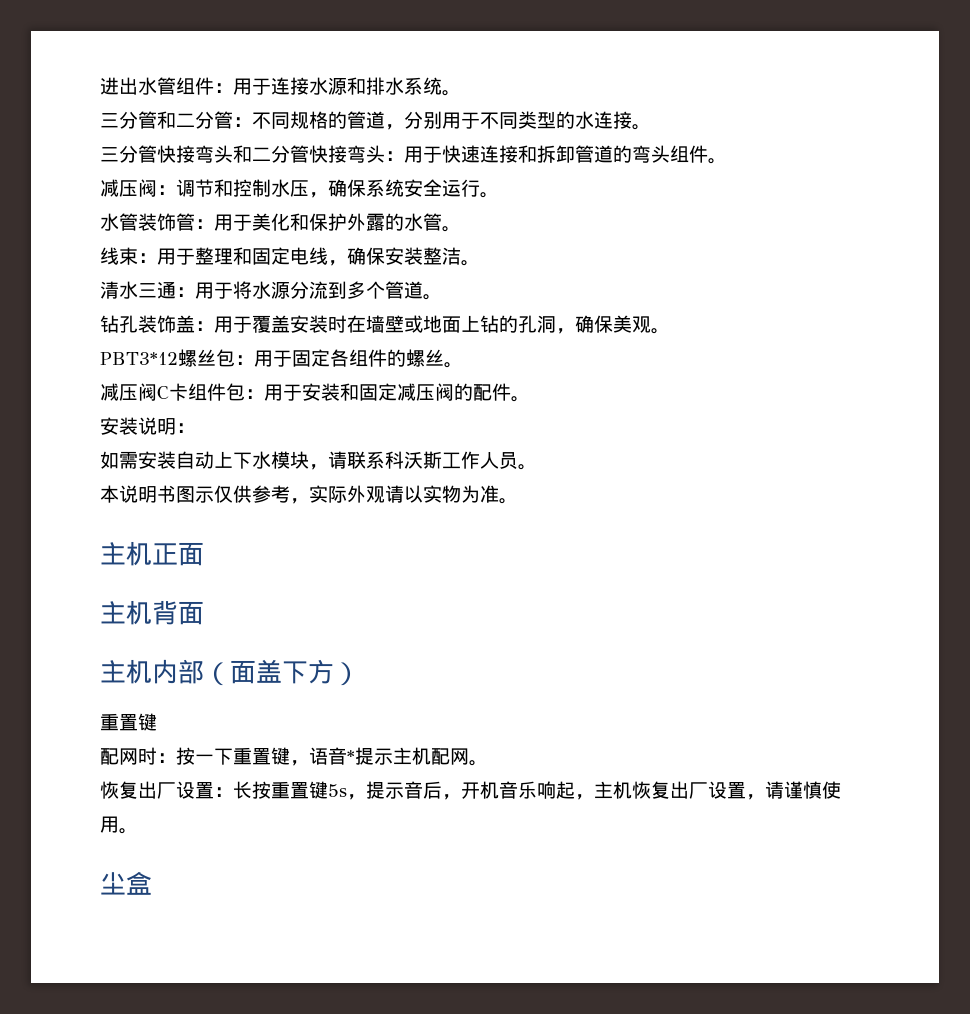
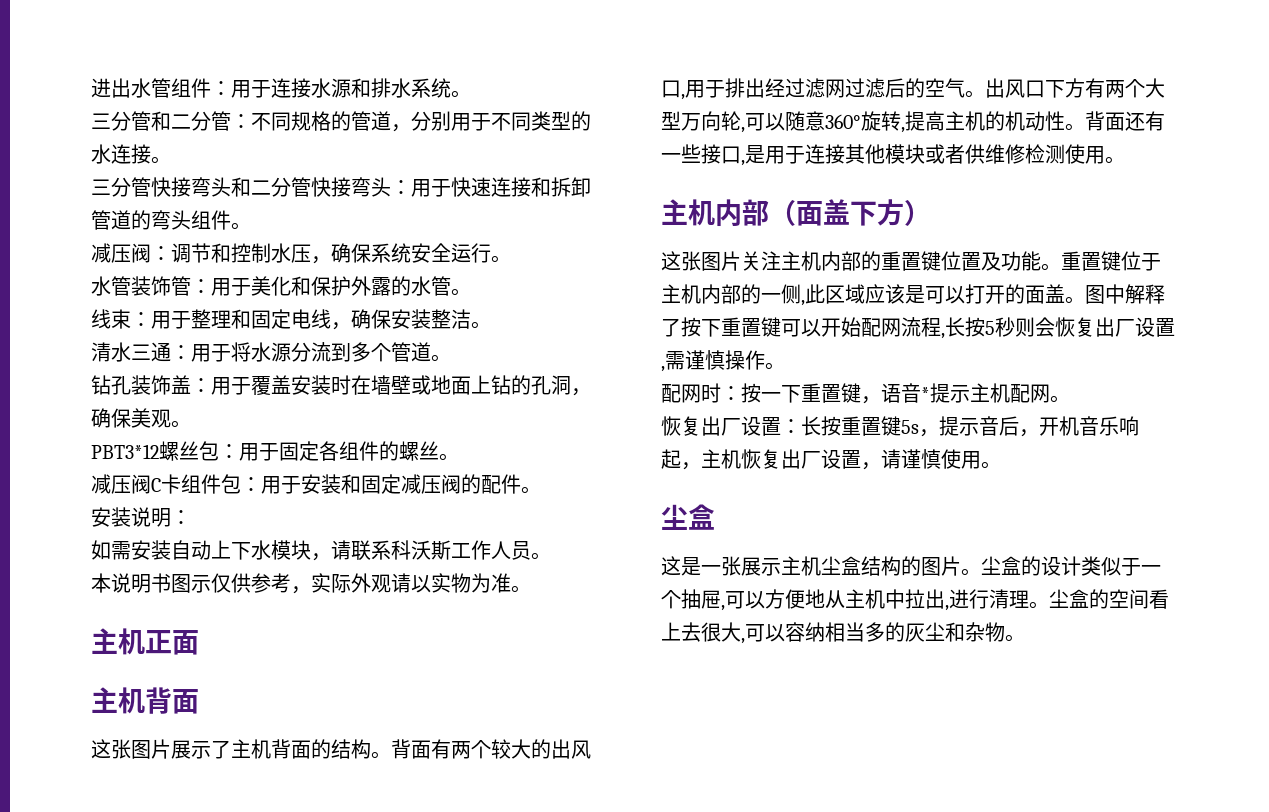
+ 这张图片展示了主机背面的结构。背面有两个较大的出风口,用于排出经过滤网过滤后的空气。出风口下方有两个大型万向轮,可以随意360°旋转,提高主机的机动性。背面还有一些接口,是用于连接其他模块或者供维修检测使用。
  主机内部（面盖下方）
- 重置键
+ 这张图片关注主机内部的重置键位置及功能。重置键位于主机内部的一侧,此区域应该是可以打开的面盖。图中解释了按下重置键可以开始配网流程,长按5秒则会恢复出厂设置,需谨慎操作。
+ 这是一张展示主机尘盒结构的图片。尘盒的设计类似于一个抽屉,可以方便地从主机中拉出,进行清理。尘盒的空间看上去很大,可以容纳相当多的灰尘和杂物。

